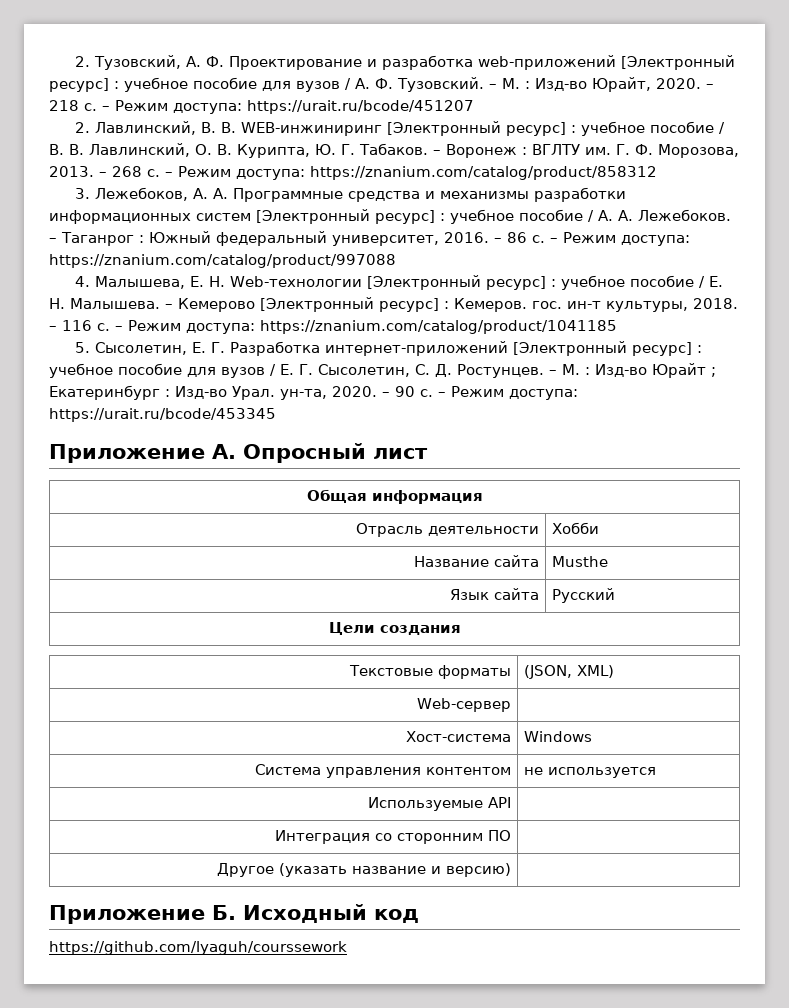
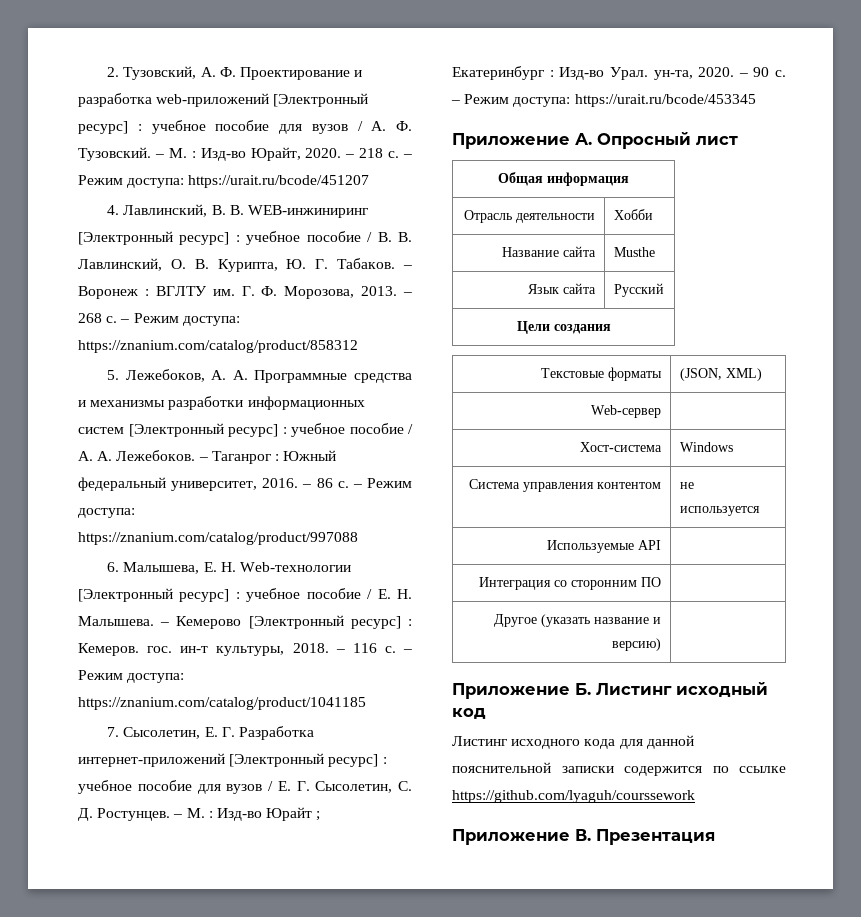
- 2. Лавлинский, В. В. WEB-инжиниринг [Электронный ресурс] : учебное пособие / В. В. Лавлинский, О. В. Курипта, Ю. Г. Табаков.
+ 4. Лавлинский, В. В. WEB-инжиниринг [Электронный ресурс] : учебное пособие / В. В. Лавлинский, О. В. Курипта, Ю. Г. Табаков.
- 3. Лежебоков, А. А. Программные средства и механизмы разработки информационных систем [Электронный ресурс] : учебное пособие / А. А. Лежебоков.
+ 5. Лежебоков, А. А. Программные средства и механизмы разработки информационных систем [Электронный ресурс] : учебное пособие / А. А. Лежебоков.
- 4. Малышева, Е. Н. Web-технологии [Электронный ресурс] : учебное пособие / Е. Н. Малышева.
+ 6. Малышева, Е. Н. Web-технологии [Электронный ресурс] : учебное пособие / Е. Н. Малышева.
- 5. Сысолетин, Е. Г. Разработка интернет-приложений [Электронный ресурс] : учебное пособие для вузов / Е. Г. Сысолетин, С. Д. Ростунцев.
+ 7. Сысолетин, Е. Г. Разработка интернет-приложений [Электронный ресурс] : учебное пособие для вузов / Е. Г. Сысолетин, С. Д. Ростунцев.
- Приложение Б. Исходный код
+ Приложение Б. Листинг исходный код
- https://github.com/lyaguh/courssework
+ Листинг исходного кода для данной пояснительной записки содержится по ссылке https://github.com/lyaguh/courssework
+ Приложение В. Презентация

